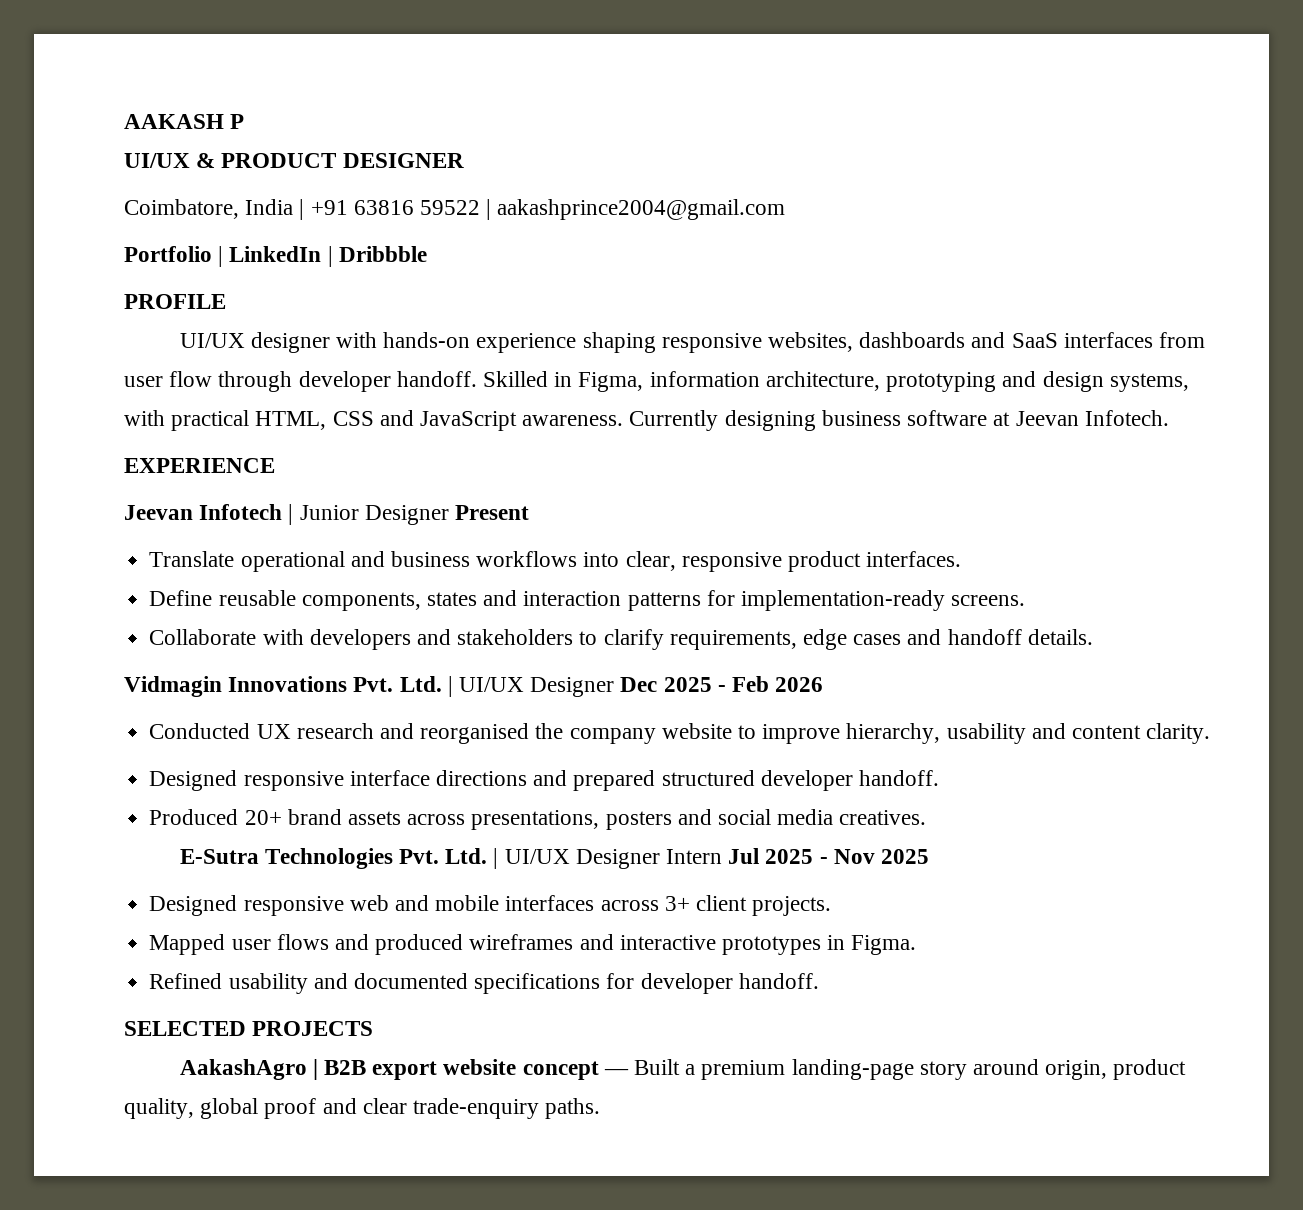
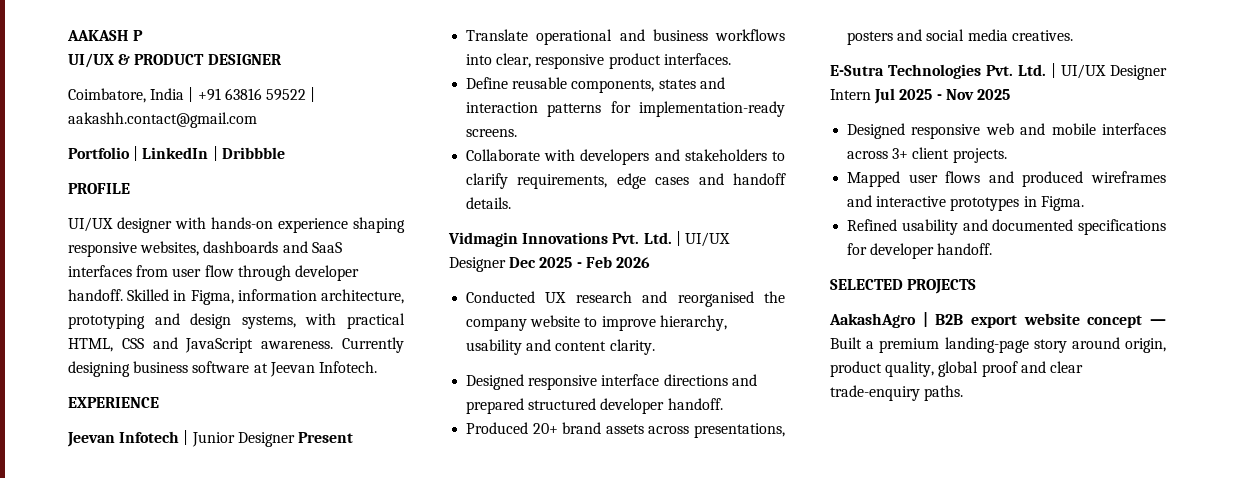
- Coimbatore, India | +91 63816 59522 | aakashprince2004@gmail.com
+ Coimbatore, India | +91 63816 59522 | aakashh.contact@gmail.com

